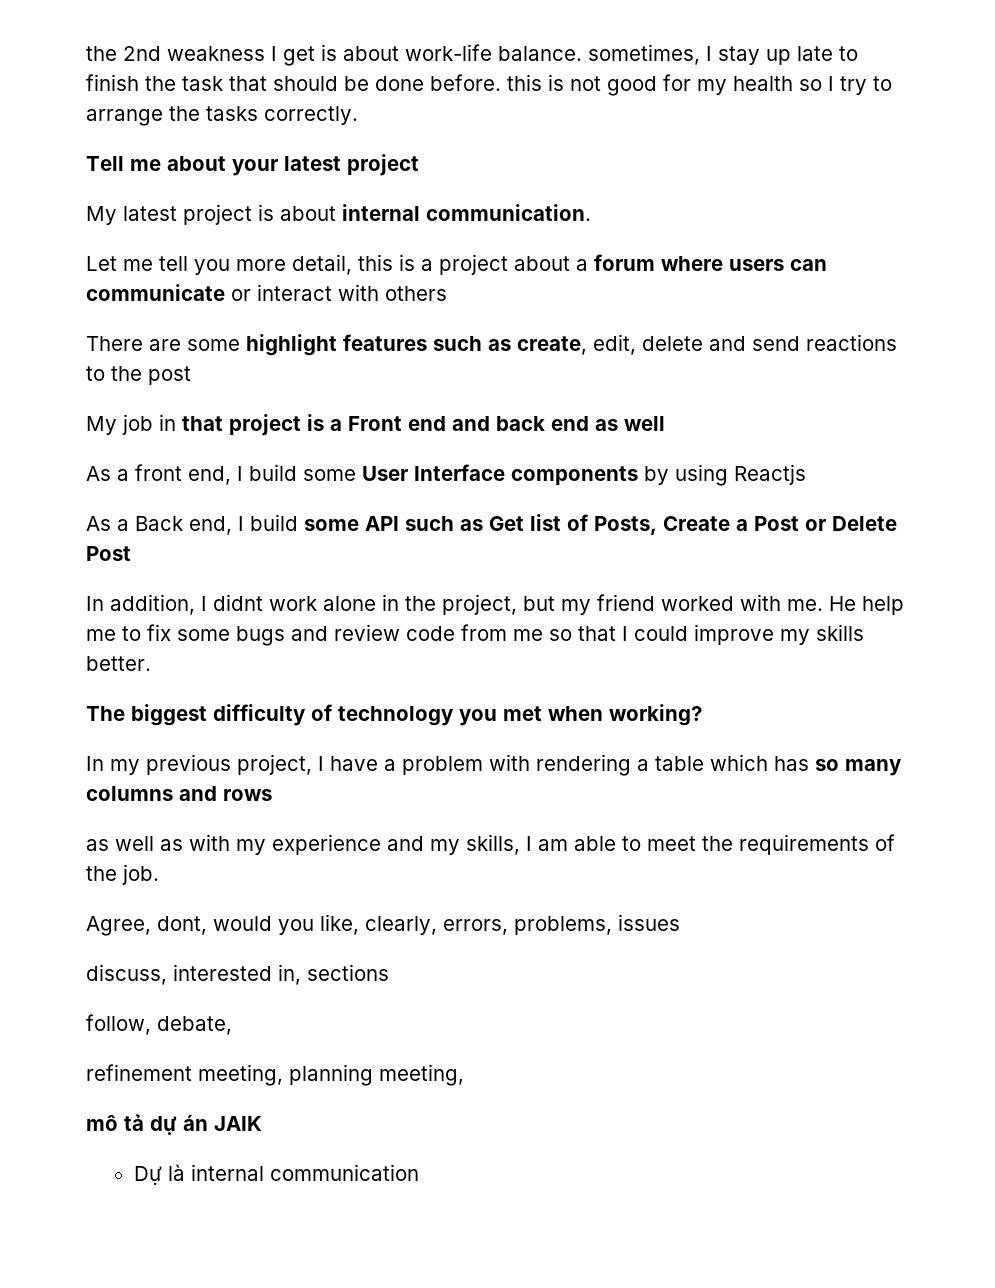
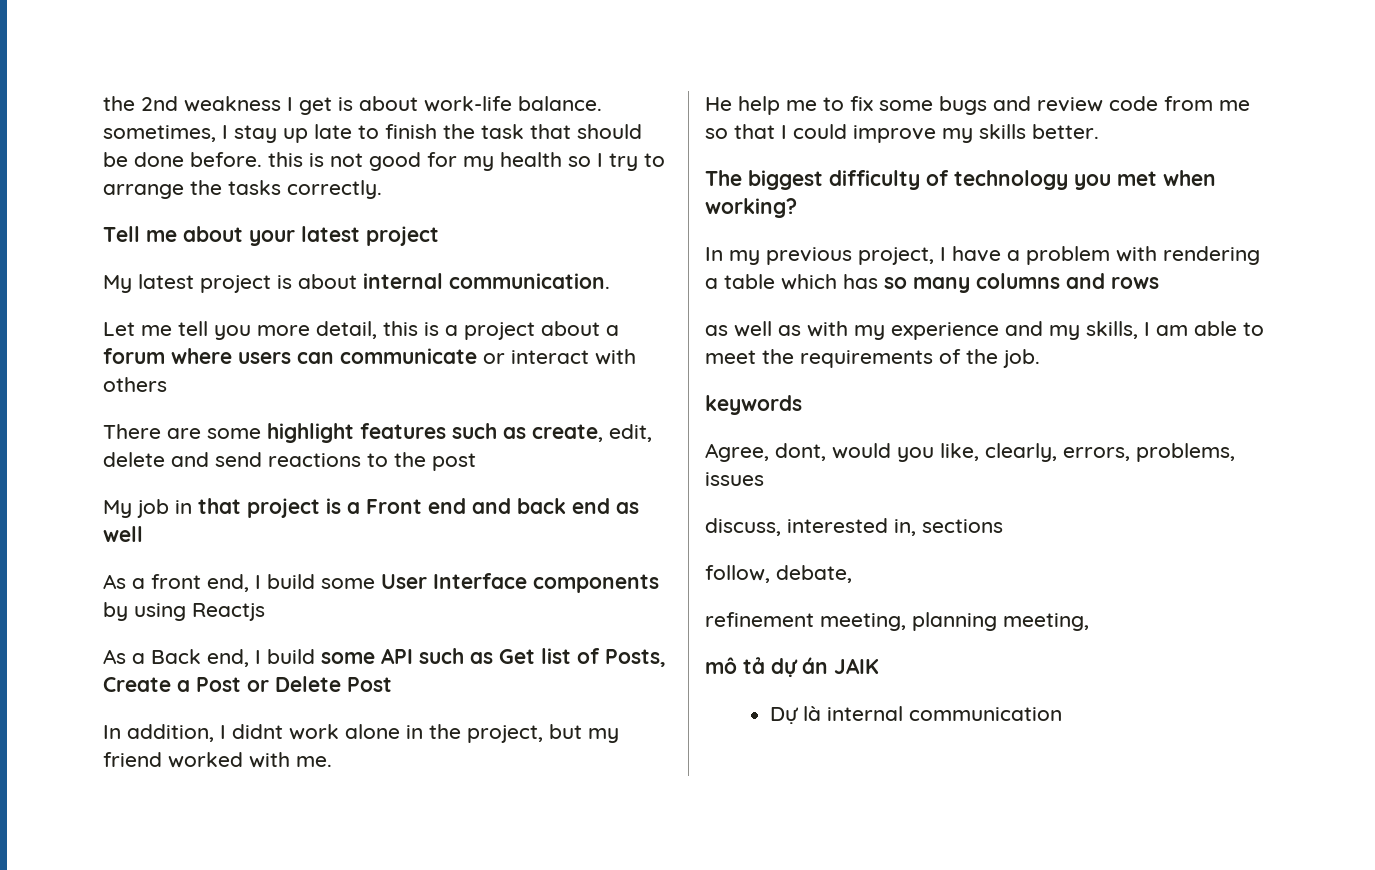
- In addition, I didnt work alone in the project, but my friend worked with me. He help me to fix some bugs and review code from me so that I could improve my skills better.
+ In addition, I didnt work alone in the project, but my friend worked with me.
+ He help me to fix some bugs and review code from me so that I could improve my skills better.
+ keywords

